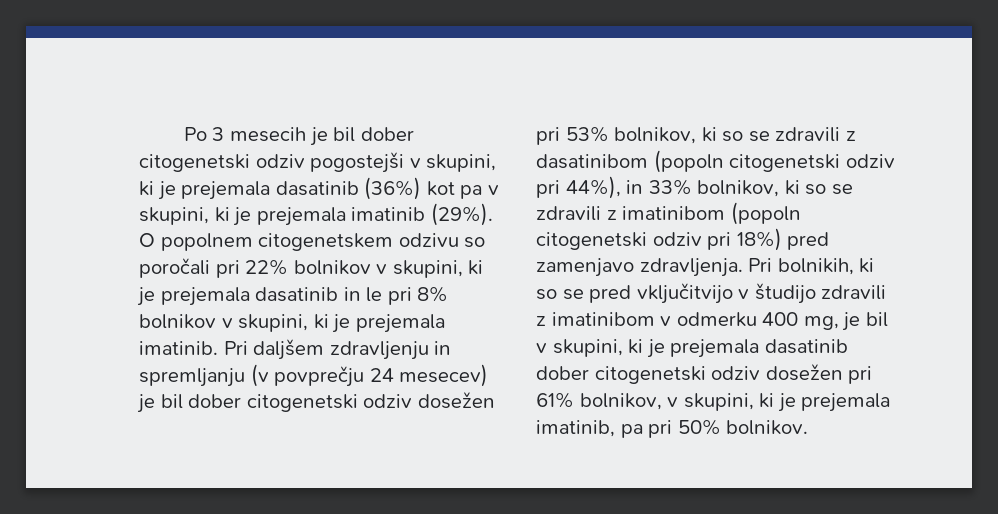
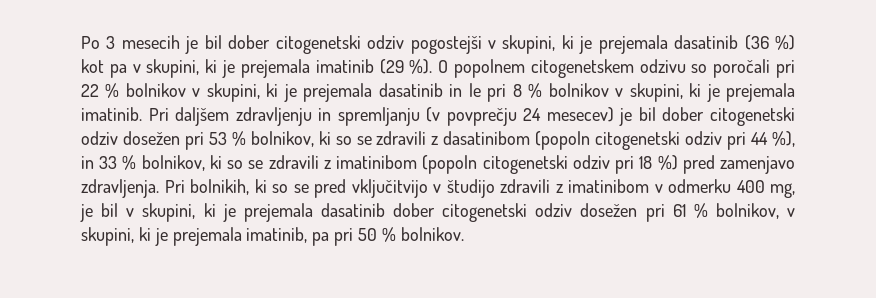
- Po 3 mesecih je bil dober citogenetski odziv pogostejši v skupini, ki je prejemala dasatinib (36%) kot pa v skupini, ki je prejemala imatinib (29%).
+ Po 3 mesecih je bil dober citogenetski odziv pogostejši v skupini, ki je prejemala dasatinib (36 %) kot pa v skupini, ki je prejemala imatinib (29 %).
- O popolnem citogenetskem odzivu so poročali pri 22% bolnikov v skupini, ki je prejemala dasatinib in le pri 8% bolnikov v skupini, ki je prejemala imatinib.
+ O popolnem citogenetskem odzivu so poročali pri 22 % bolnikov v skupini, ki je prejemala dasatinib in le pri 8 % bolnikov v skupini, ki je prejemala imatinib.
- Pri daljšem zdravljenju in spremljanju (v povprečju 24 mesecev) je bil dober citogenetski odziv dosežen pri 53% bolnikov, ki so se zdravili z dasatinibom (popoln citogenetski odziv pri 44%), in 33% bolnikov, ki so se zdravili z imatinibom (popoln citogenetski odziv pri 18%) pred zamenjavo zdravljenja.
+ Pri daljšem zdravljenju in spremljanju (v povprečju 24 mesecev) je bil dober citogenetski odziv dosežen pri 53 % bolnikov, ki so se zdravili z dasatinibom (popoln citogenetski odziv pri 44 %), in 33 % bolnikov, ki so se zdravili z imatinibom (popoln citogenetski odziv pri 18 %) pred zamenjavo zdravljenja.
- Pri bolnikih, ki so se pred vključitvijo v študijo zdravili z imatinibom v odmerku 400 mg, je bil v skupini, ki je prejemala dasatinib dober citogenetski odziv dosežen pri 61% bolnikov, v skupini, ki je prejemala imatinib, pa pri 50% bolnikov.
+ Pri bolnikih, ki so se pred vključitvijo v študijo zdravili z imatinibom v odmerku 400 mg, je bil v skupini, ki je prejemala dasatinib dober citogenetski odziv dosežen pri 61 % bolnikov, v skupini, ki je prejemala imatinib, pa pri 50 % bolnikov.

